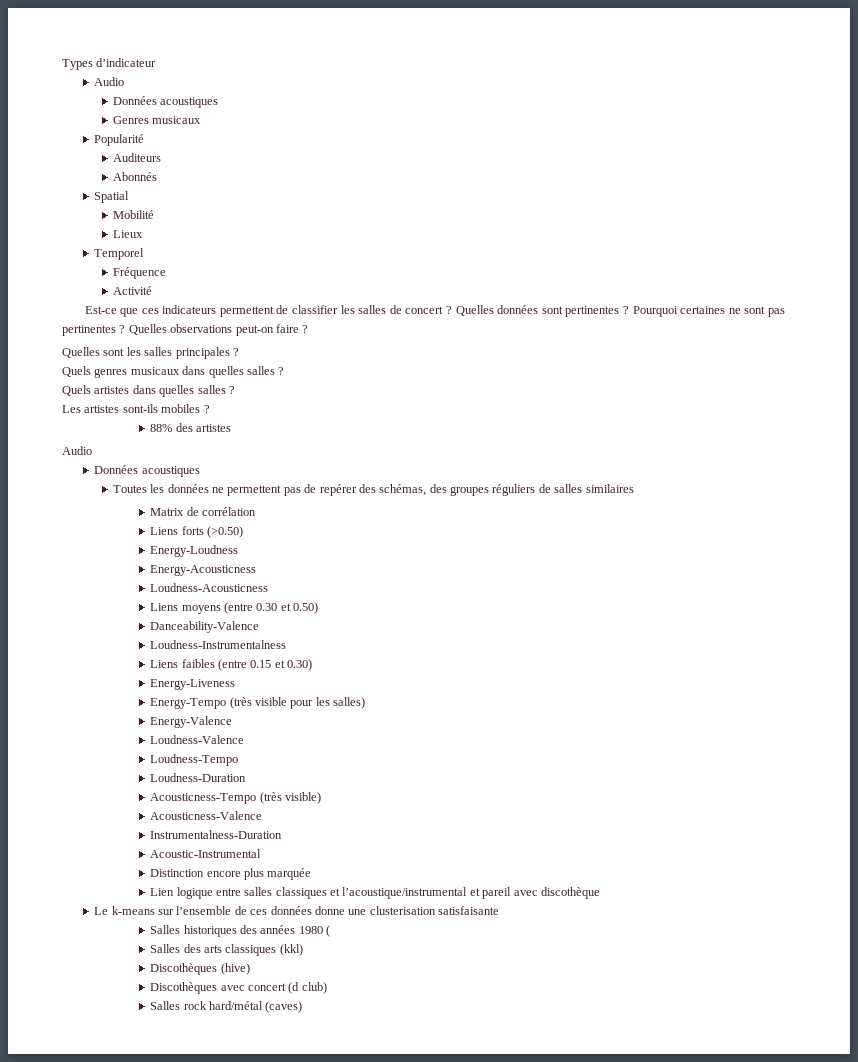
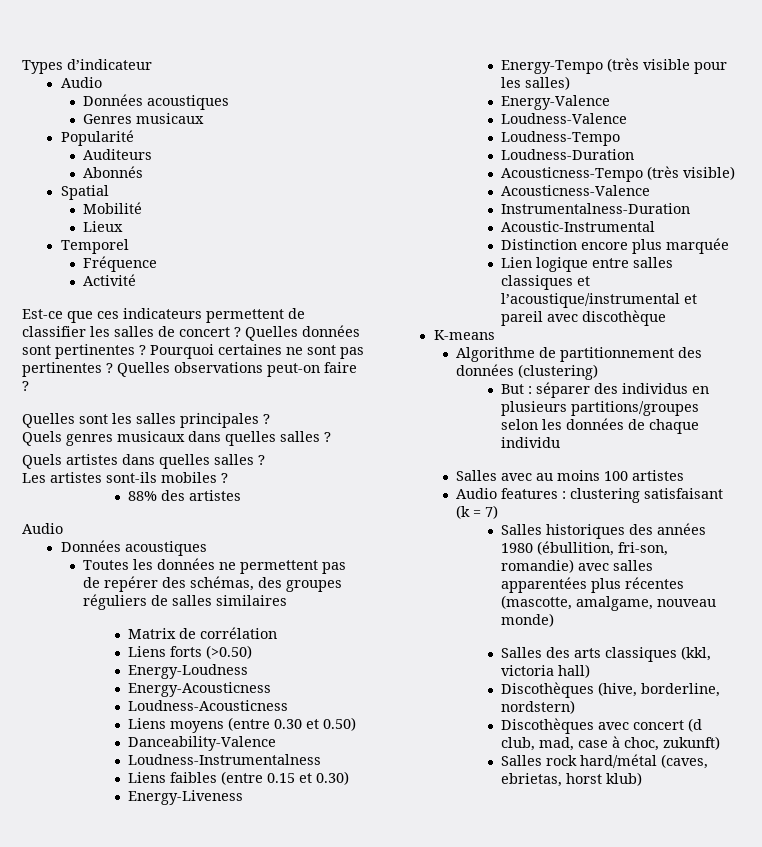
- Le k-means sur l’ensemble de ces données donne une clusterisation satisfaisante
+ K-means
+ Algorithme de partitionnement des données (clustering)
+ But : séparer des individus en plusieurs partitions/groupes selon les données de chaque individu
+ Salles avec au moins 100 artistes
+ Audio features : clustering satisfaisant (k = 7)
- Salles historiques des années 1980 (
- Salles des arts classiques (kkl)
- Discothèques (hive)
- Discothèques avec concert (d club)
+ Salles historiques des années 1980 (ébullition, fri-son, romandie) avec salles apparentées plus récentes (mascotte, amalgame, nouveau monde)
+ Salles des arts classiques (kkl, victoria hall)
+ Discothèques (hive, borderline, nordstern)
+ Discothèques avec concert (d club, mad, case à choc, zukunft)
- Salles rock hard/métal (caves)
+ Salles rock hard/métal (caves, ebrietas, horst klub)

